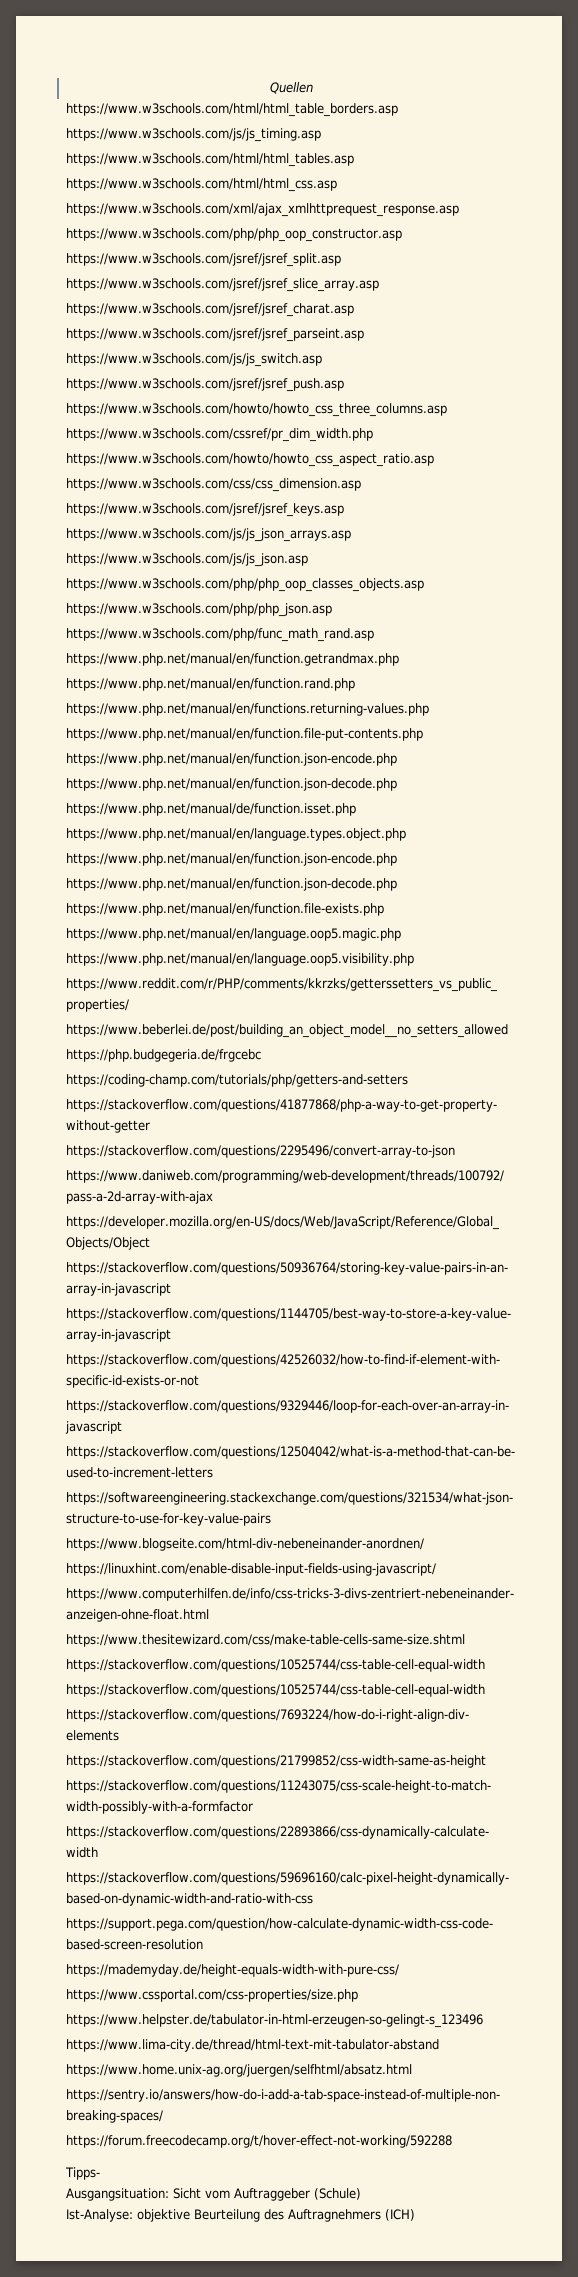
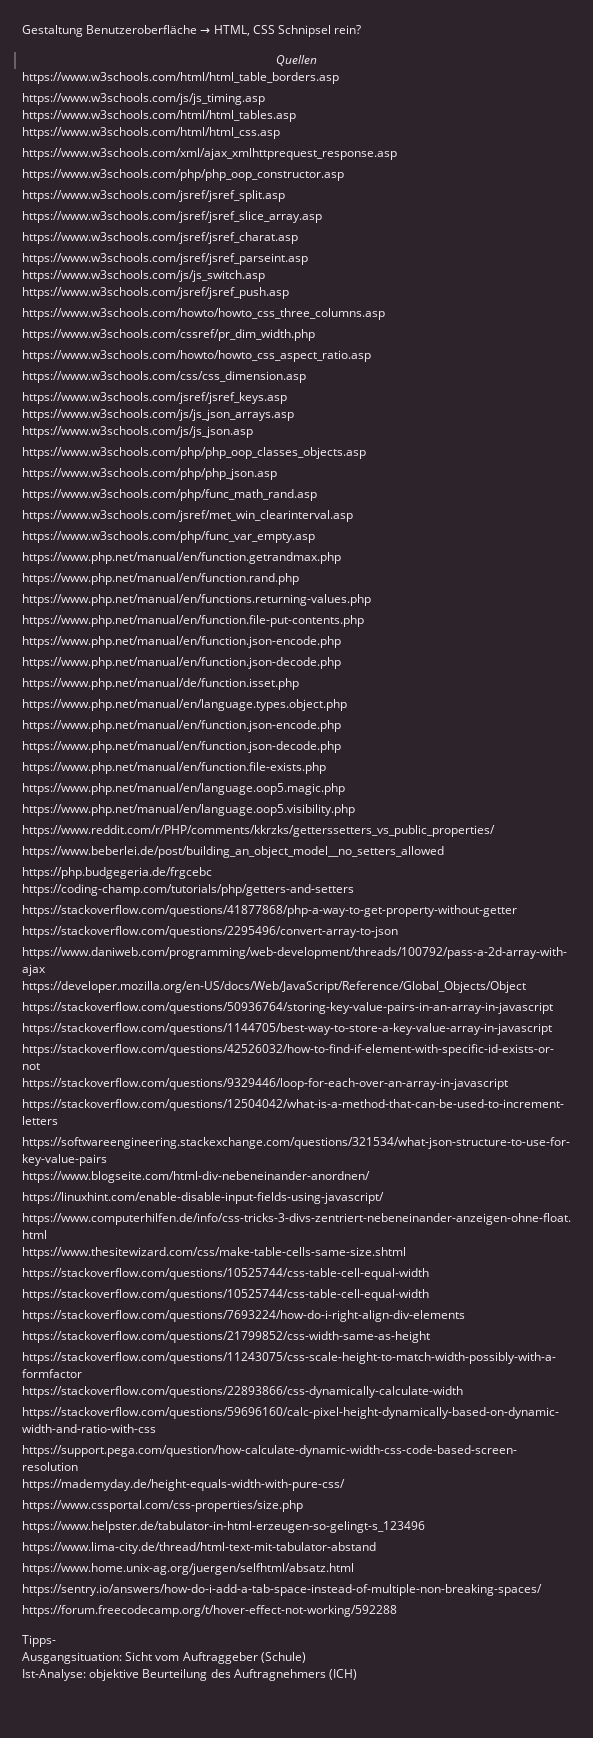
+ Gestaltung Benutzeroberfläche → HTML, CSS Schnipsel rein?
+ https://www.w3schools.com/jsref/met_win_clearinterval.asp
+ https://www.w3schools.com/php/func_var_empty.asp

